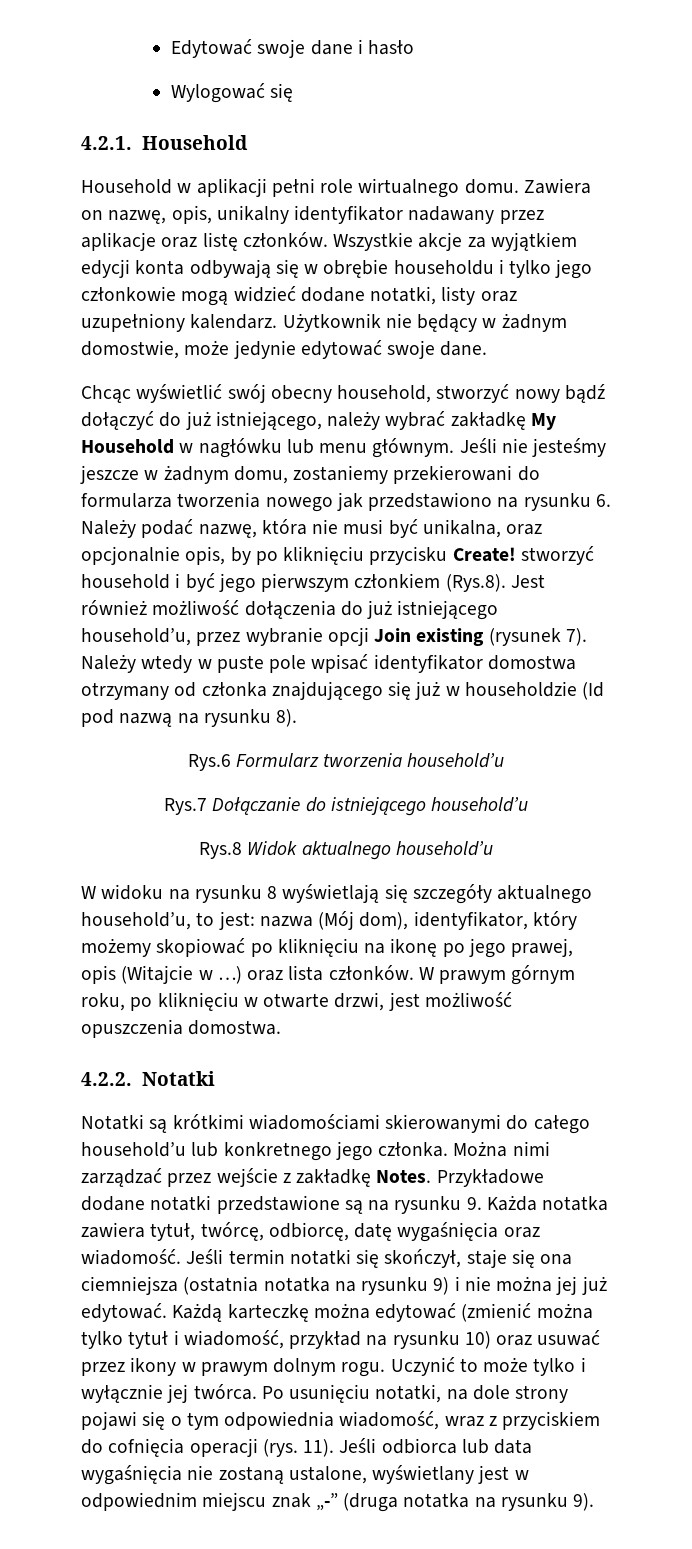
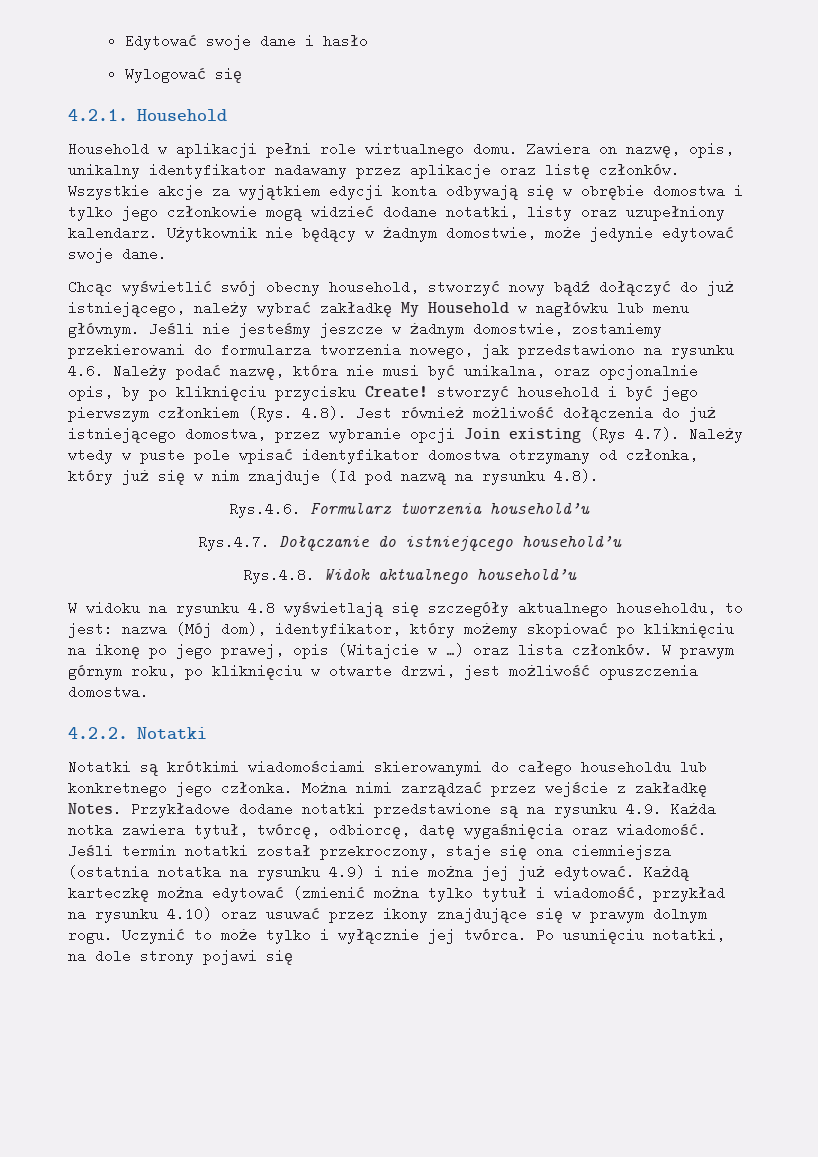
- Wszystkie akcje za wyjątkiem edycji konta odbywają się w obrębie householdu i tylko jego członkowie mogą widzieć dodane notatki, listy oraz uzupełniony kalendarz.
+ Wszystkie akcje za wyjątkiem edycji konta odbywają się w obrębie domostwa i tylko jego członkowie mogą widzieć dodane notatki, listy oraz uzupełniony kalendarz.
- Jeśli nie jesteśmy jeszcze w żadnym domu, zostaniemy przekierowani do formularza tworzenia nowego jak przedstawiono na rysunku 6. Należy podać nazwę, która nie musi być unikalna, oraz opcjonalnie opis, by po kliknięciu przycisku Create! stworzyć household i być jego pierwszym członkiem (Rys.8). Jest również możliwość dołączenia do już istniejącego household’u, przez wybranie opcji Join existing (rysunek 7). Należy wtedy w puste pole wpisać identyfikator domostwa otrzymany od członka znajdującego się już w householdzie (Id pod nazwą na rysunku 8).
- Rys.6 Formularz tworzenia household’u
+ Jeśli nie jesteśmy jeszcze w żadnym domostwie, zostaniemy przekierowani do formularza tworzenia nowego, jak przedstawiono na rysunku 4.6. Należy podać nazwę, która nie musi być unikalna, oraz opcjonalnie opis, by po kliknięciu przycisku Create! stworzyć household i być jego pierwszym członkiem (Rys. 4.8). Jest również możliwość dołączenia do już istniejącego domostwa, przez wybranie opcji Join existing (Rys 4.7). Należy wtedy w puste pole wpisać identyfikator domostwa otrzymany od członka, który już się w nim znajduje (Id pod nazwą na rysunku 4.8).
+ Rys.4.6. Formularz tworzenia household’u
- Rys.7 Dołączanie do istniejącego household’u
+ Rys.4.7. Dołączanie do istniejącego household’u
- Rys.8 Widok aktualnego household’u
+ Rys.4.8. Widok aktualnego household’u
- W widoku na rysunku 8 wyświetlają się szczegóły aktualnego household’u, to jest: nazwa (Mój dom), identyfikator, który możemy skopiować po kliknięciu na ikonę po jego prawej, opis (Witajcie w …) oraz lista członków.
+ W widoku na rysunku 4.8 wyświetlają się szczegóły aktualnego householdu, to jest: nazwa (Mój dom), identyfikator, który możemy skopiować po kliknięciu na ikonę po jego prawej, opis (Witajcie w …) oraz lista członków.
- Notatki są krótkimi wiadomościami skierowanymi do całego household’u lub konkretnego jego członka.
+ Notatki są krótkimi wiadomościami skierowanymi do całego householdu lub konkretnego jego członka.
- Przykładowe dodane notatki przedstawione są na rysunku 9. Każda notatka zawiera tytuł, twórcę, odbiorcę, datę wygaśnięcia oraz wiadomość.
+ Przykładowe dodane notatki przedstawione są na rysunku 4.9. Każda notka zawiera tytuł, twórcę, odbiorcę, datę wygaśnięcia oraz wiadomość.
- Jeśli termin notatki się skończył, staje się ona ciemniejsza (ostatnia notatka na rysunku 9) i nie można jej już edytować.
+ Jeśli termin notatki został przekroczony, staje się ona ciemniejsza (ostatnia notatka na rysunku 4.9) i nie można jej już edytować.
- Każdą karteczkę można edytować (zmienić można tylko tytuł i wiadomość, przykład na rysunku 10) oraz usuwać przez ikony w prawym dolnym rogu.
+ Każdą karteczkę można edytować (zmienić można tylko tytuł i wiadomość, przykład na rysunku 4.10) oraz usuwać przez ikony znajdujące się w prawym dolnym rogu.
- Po usunięciu notatki, na dole strony pojawi się o tym odpowiednia wiadomość, wraz z przyciskiem do cofnięcia operacji (rys. 11). Jeśli odbiorca lub data wygaśnięcia nie zostaną ustalone, wyświetlany jest w odpowiednim miejscu znak „-” (druga notatka na rysunku 9).
+ Po usunięciu notatki, na dole strony pojawi się

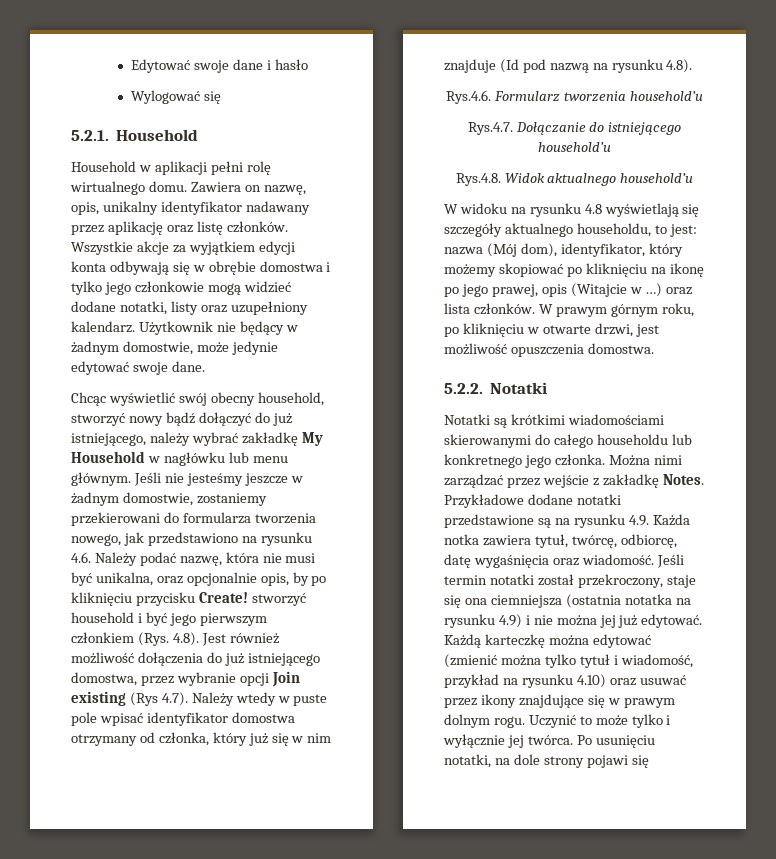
- 4.2.1. Household
+ 5.2.1. Household
- Household w aplikacji pełni role wirtualnego domu.
+ Household w aplikacji pełni rolę wirtualnego domu.
- Zawiera on nazwę, opis, unikalny identyfikator nadawany przez aplikacje oraz listę członków.
+ Zawiera on nazwę, opis, unikalny identyfikator nadawany przez aplikację oraz listę członków.
- 4.2.2. Notatki
+ 5.2.2. Notatki

